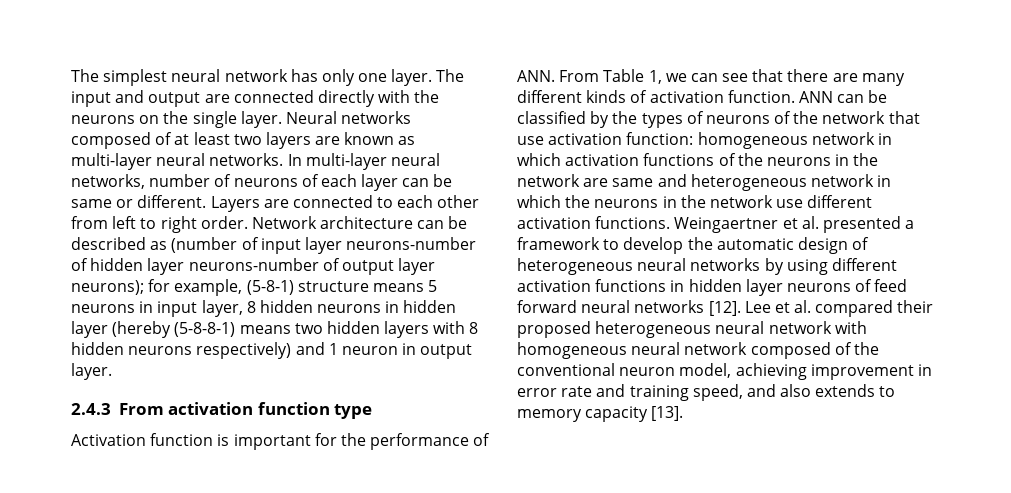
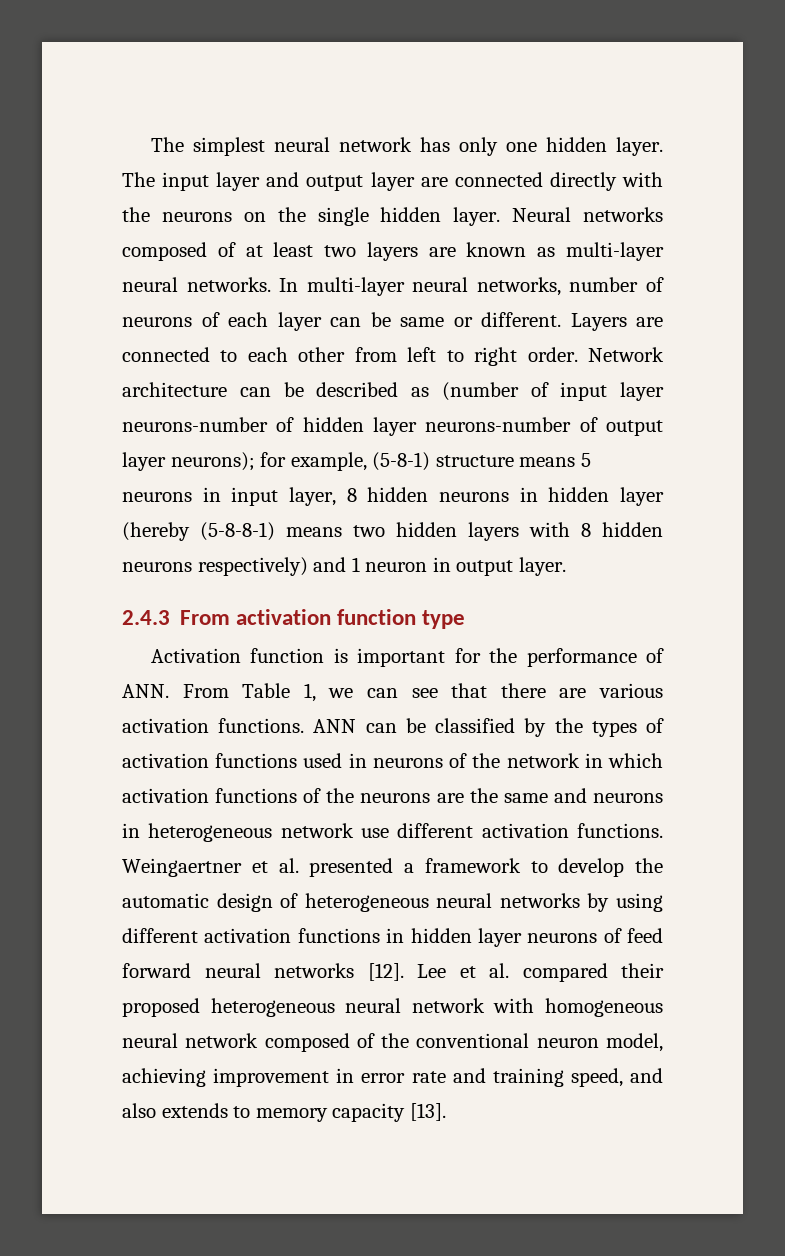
- The simplest neural network has only one layer.
+ The simplest neural network has only one hidden layer.
- The input and output are connected directly with the neurons on the single layer.
+ The input layer and output layer are connected directly with the neurons on the single hidden layer.
- Activation function is important for the performance of ANN. From Table 1, we can see that there are many different kinds of activation function.
+ Activation function is important for the performance of ANN. From Table 1, we can see that there are various activation functions.
- ANN can be classified by the types of neurons of the network that use activation function: homogeneous network in which activation functions of the neurons in the network are same and heterogeneous network in which the neurons in the network use different activation functions.
+ ANN can be classified by the types of activation functions used in neurons of the network in which activation functions of the neurons are the same and neurons in heterogeneous network use different activation functions.

